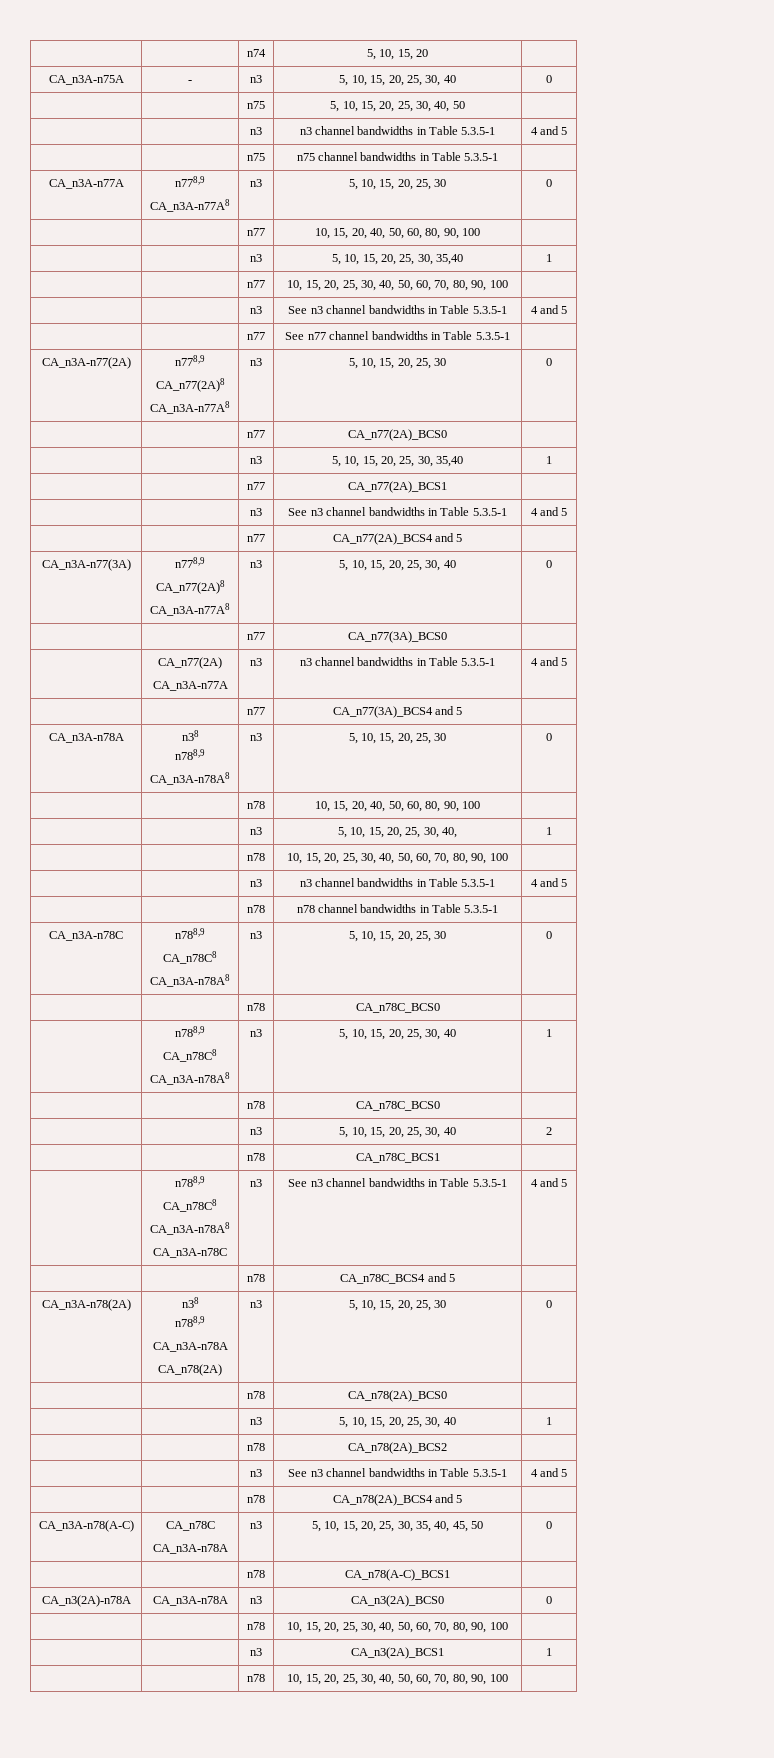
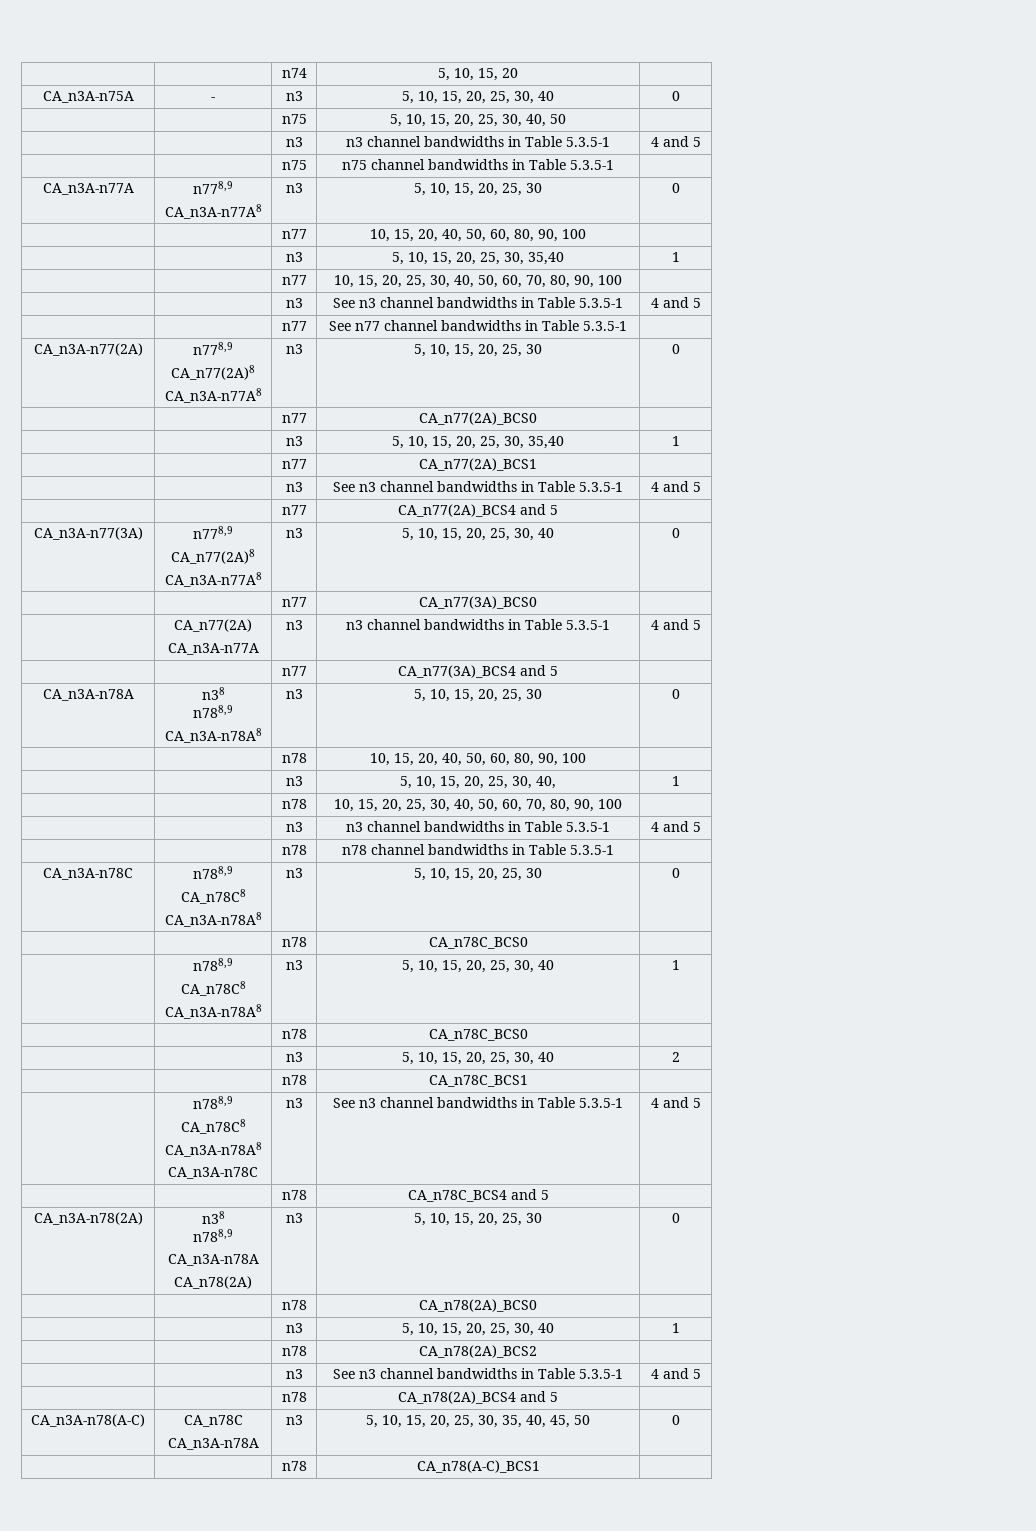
- CA_n3(2A)-n78A | CA_n3A-n78A | n3 | CA_n3(2A)_BCS0 | 0
- | | n78 | 10, 15, 20, 25, 30, 40, 50, 60, 70, 80, 90, 100 |
- | | n3 | CA_n3(2A)_BCS1 | 1
- | | n78 | 10, 15, 20, 25, 30, 40, 50, 60, 70, 80, 90, 100 |

